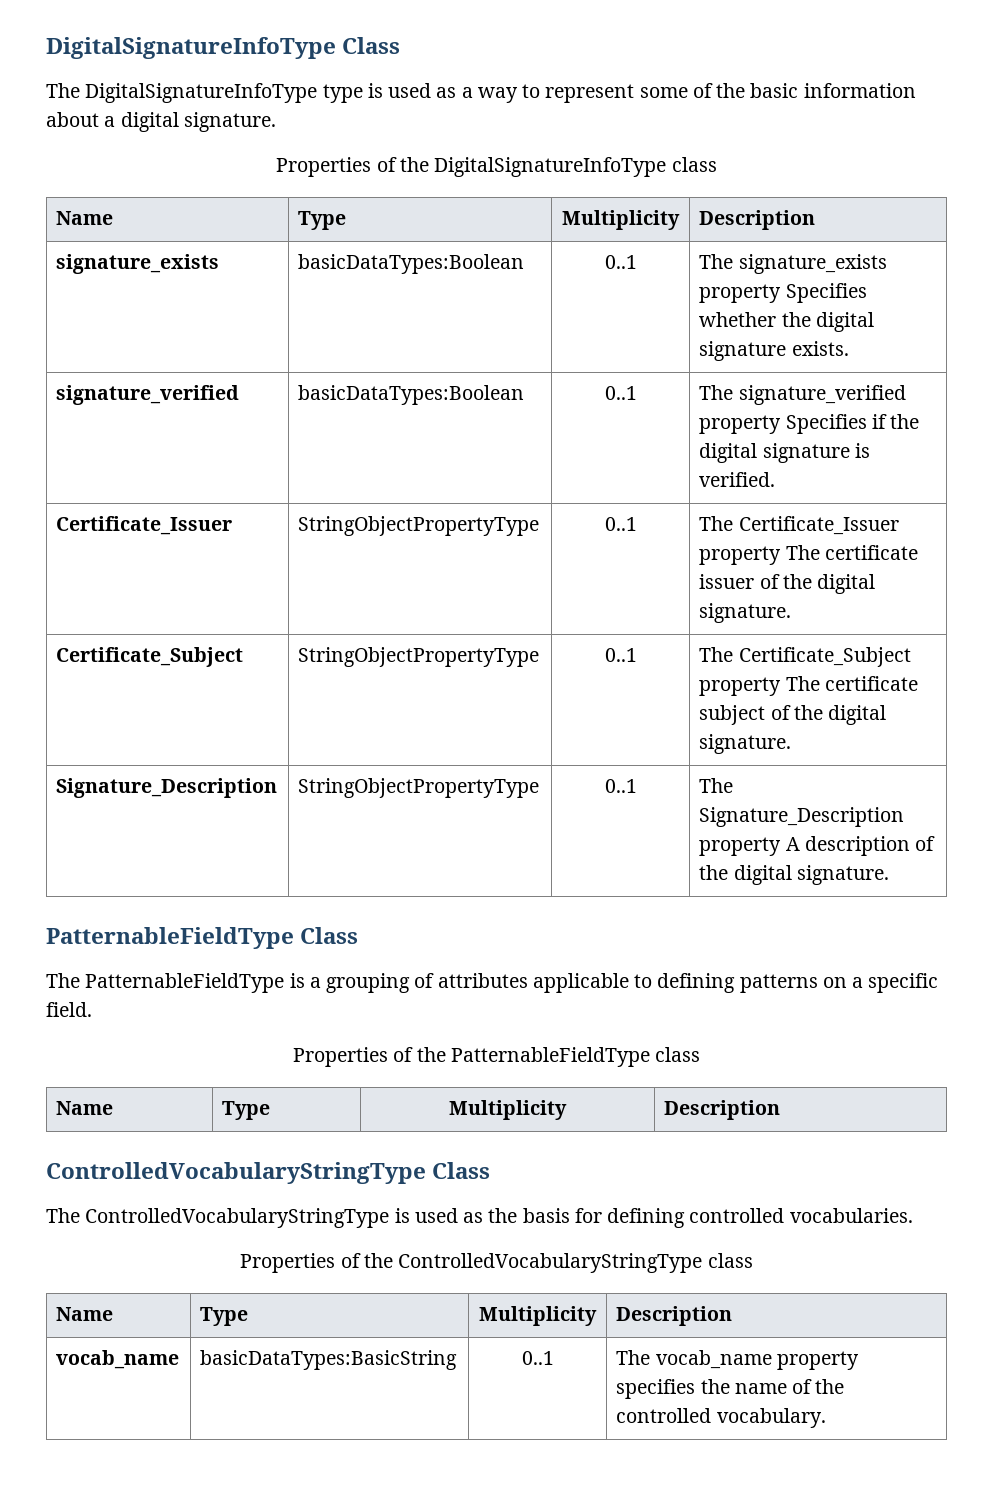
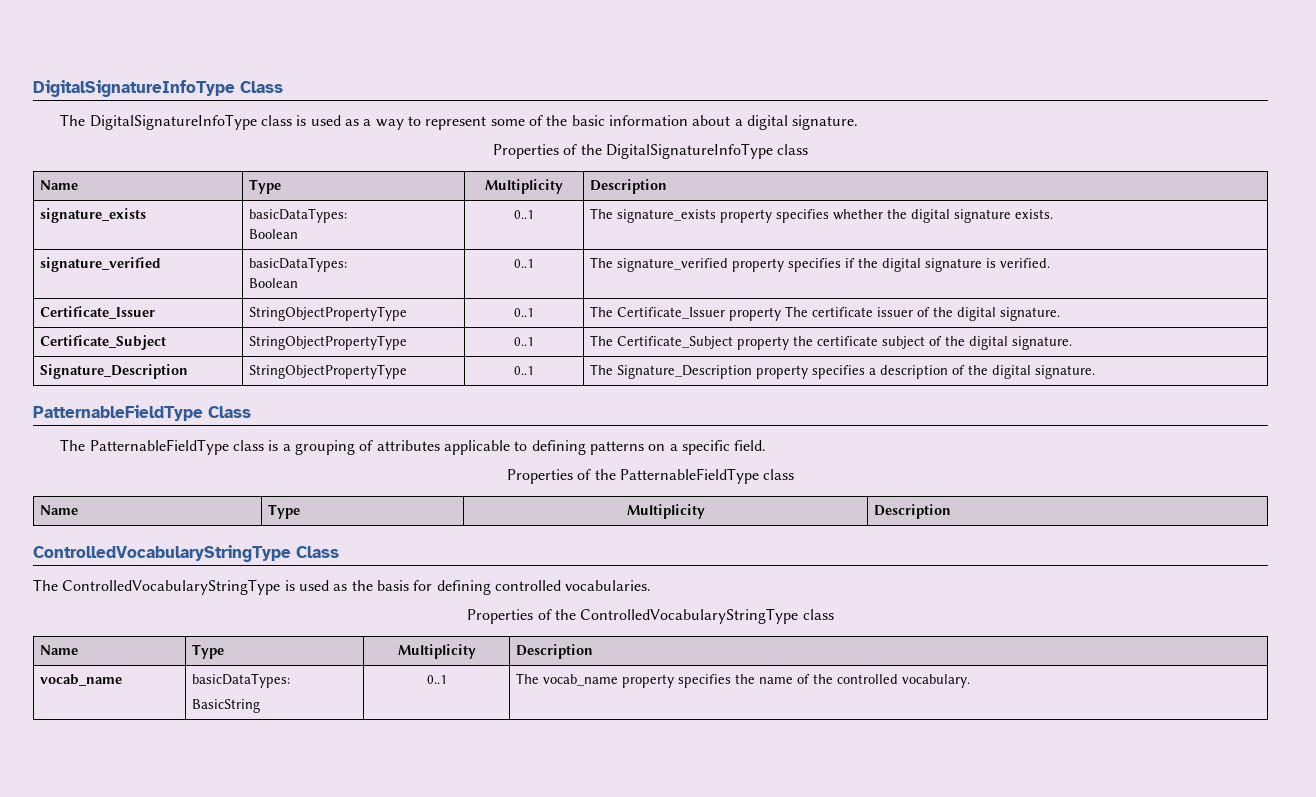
- The DigitalSignatureInfoType type is used as a way to represent some of the basic information about a digital signature.
+ The DigitalSignatureInfoType class is used as a way to represent some of the basic information about a digital signature.
- signature_exists | basicDataTypes:Boolean | 0..1 | The signature_exists property Specifies whether the digital signature exists.
+ signature_exists | basicDataTypes:
+ Boolean | 0..1 | The signature_exists property specifies whether the digital signature exists.
- signature_verified | basicDataTypes:Boolean | 0..1 | The signature_verified property Specifies if the digital signature is verified.
+ signature_verified | basicDataTypes:
+ Boolean | 0..1 | The signature_verified property specifies if the digital signature is verified.
- Certificate_Subject | StringObjectPropertyType | 0..1 | The Certificate_Subject property The certificate subject of the digital signature.
+ Certificate_Subject | StringObjectPropertyType | 0..1 | The Certificate_Subject property the certificate subject of the digital signature.
- Signature_Description | StringObjectPropertyType | 0..1 | The Signature_Description property A description of the digital signature.
+ Signature_Description | StringObjectPropertyType | 0..1 | The Signature_Description property specifies a description of the digital signature.
- The PatternableFieldType is a grouping of attributes applicable to defining patterns on a specific field.
+ The PatternableFieldType class is a grouping of attributes applicable to defining patterns on a specific field.
- vocab_name | basicDataTypes:BasicString | 0..1 | The vocab_name property specifies the name of the controlled vocabulary.
+ vocab_name | basicDataTypes:
+ BasicString | 0..1 | The vocab_name property specifies the name of the controlled vocabulary.

